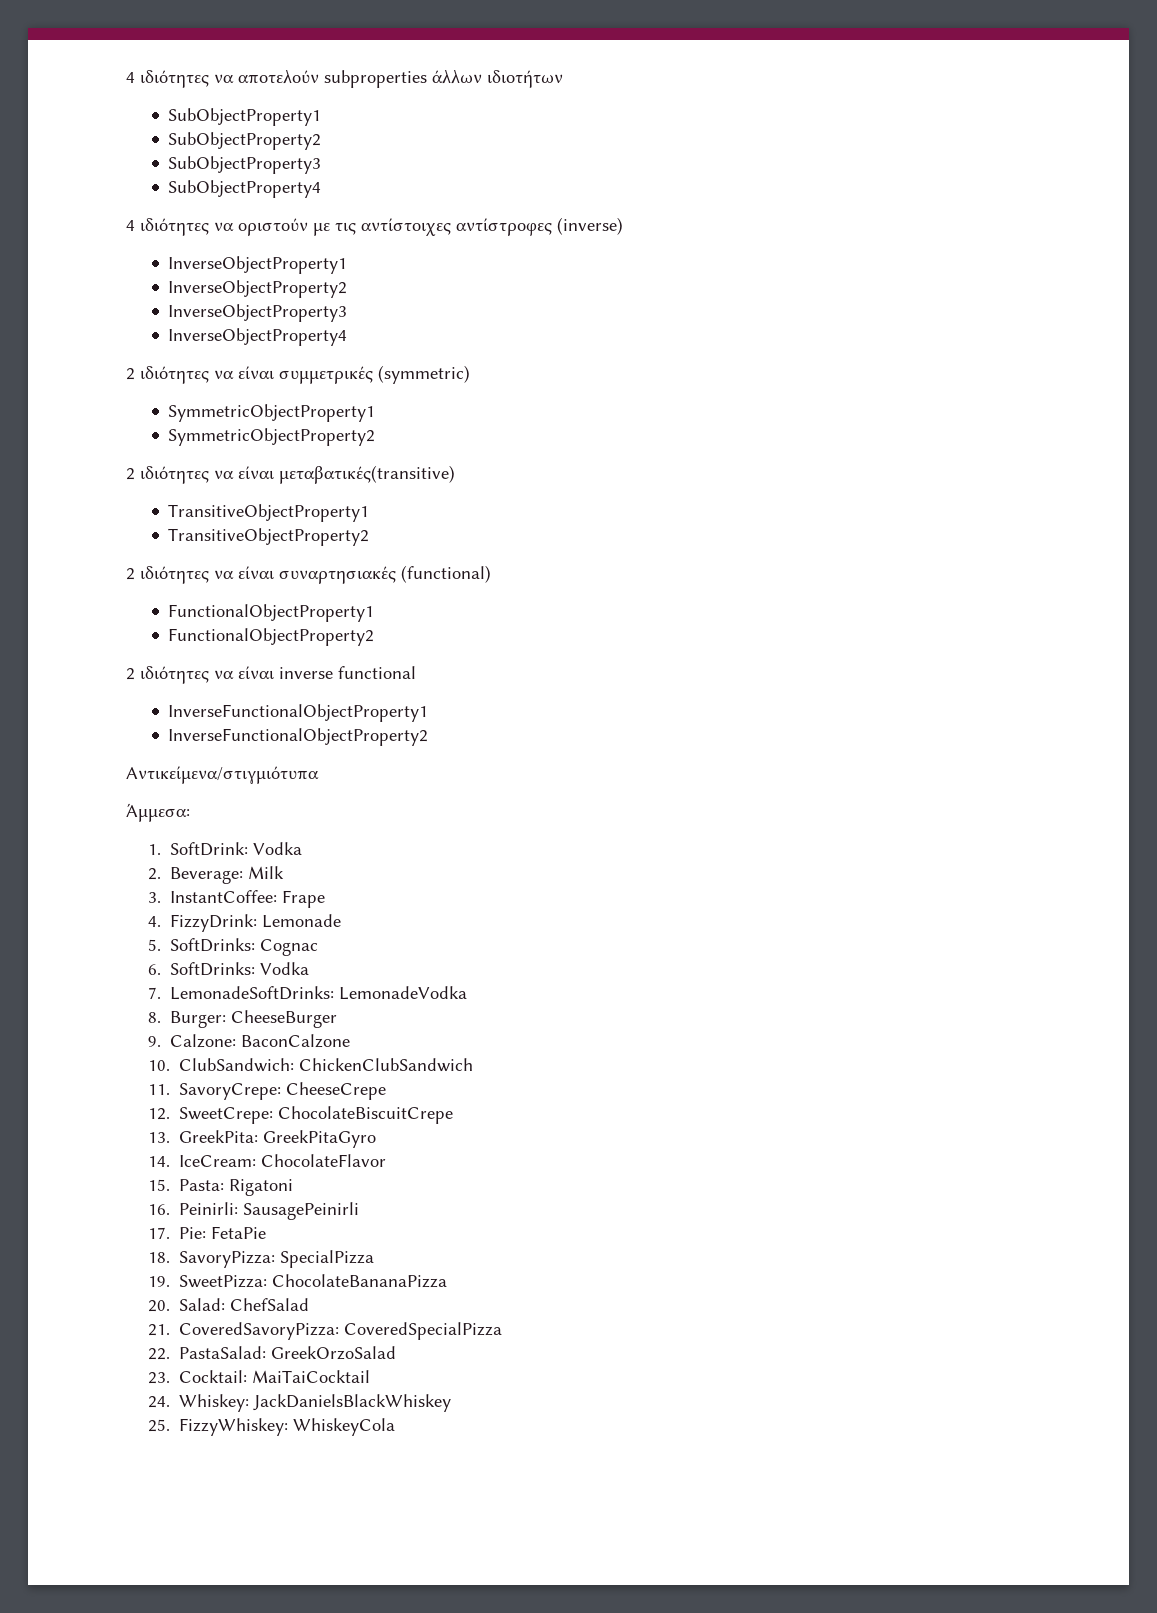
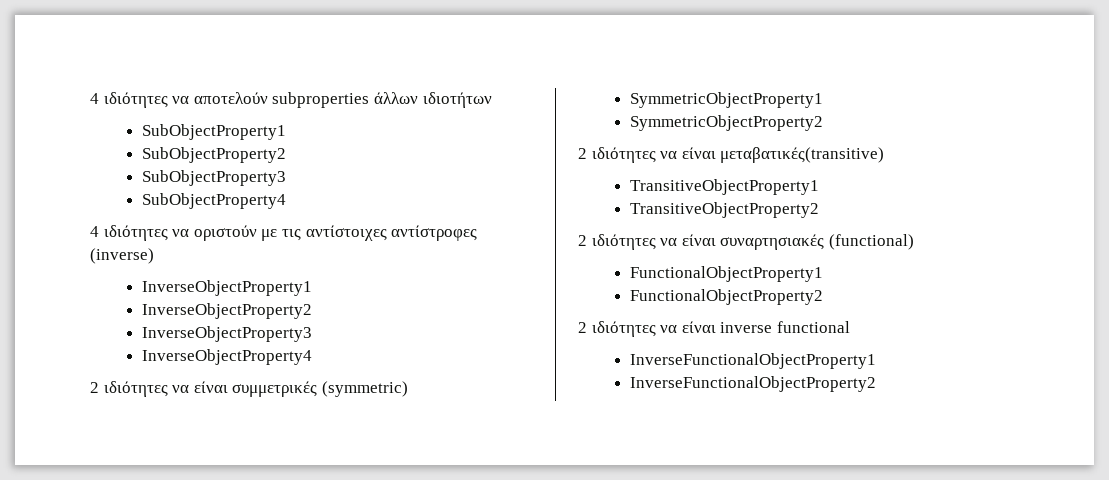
- Αντικείμενα/στιγμιότυπα
- Άμμεσα:
- 1. SoftDrink: Vodka
- 2. Beverage: Milk
- 3. InstantCoffee: Frape
- 4. FizzyDrink: Lemonade
- 5. SoftDrinks: Cognac
- 6. SoftDrinks: Vodka
- 7. LemonadeSoftDrinks: LemonadeVodka
- 8. Burger: CheeseBurger
- 9. Calzone: BaconCalzone
- 10. ClubSandwich: ChickenClubSandwich
- 11. SavoryCrepe: CheeseCrepe
- 12. SweetCrepe: ChocolateBiscuitCrepe
- 13. GreekPita: GreekPitaGyro
- 14. IceCream: ChocolateFlavor
- 15. Pasta: Rigatoni
- 16. Peinirli: SausagePeinirli
- 17. Pie: FetaPie
- 18. SavoryPizza: SpecialPizza
- 19. SweetPizza: ChocolateBananaPizza
- 20. Salad: ChefSalad
- 21. CoveredSavoryPizza: CoveredSpecialPizza
- 22. PastaSalad: GreekOrzoSalad
- 23. Cocktail: MaiTaiCocktail
- 24. Whiskey: JackDanielsBlackWhiskey
- 25. FizzyWhiskey: WhiskeyCola

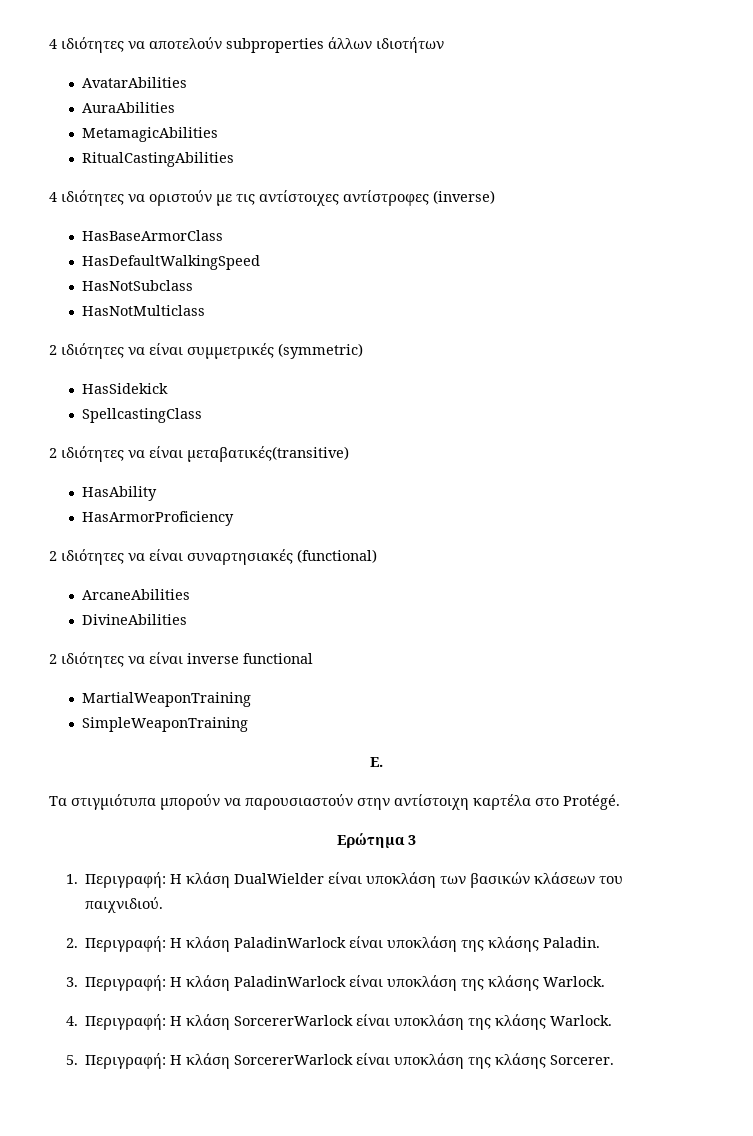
- SubObjectProperty1
- SubObjectProperty2
- SubObjectProperty3
- SubObjectProperty4
+ AvatarAbilities
+ AuraAbilities
+ MetamagicAbilities
+ RitualCastingAbilities
- InverseObjectProperty1
- InverseObjectProperty2
- InverseObjectProperty3
- InverseObjectProperty4
+ HasBaseArmorClass
+ HasDefaultWalkingSpeed
+ HasNotSubclass
+ HasNotMulticlass
- SymmetricObjectProperty1
- SymmetricObjectProperty2
+ HasSidekick
+ SpellcastingClass
- TransitiveObjectProperty1
- TransitiveObjectProperty2
+ HasAbility
+ HasArmorProficiency
- FunctionalObjectProperty1
- FunctionalObjectProperty2
+ ArcaneAbilities
+ DivineAbilities
- InverseFunctionalObjectProperty1
- InverseFunctionalObjectProperty2
+ MartialWeaponTraining
+ SimpleWeaponTraining
+ Ε.
+ Τα στιγμιότυπα μπορούν να παρουσιαστούν στην αντίστοιχη καρτέλα στο Protégé.
+ Ερώτημα 3
+ 1. Περιγραφή: Η κλάση DualWielder είναι υποκλάση των βασικών κλάσεων του παιχνιδιού.
+ 2. Περιγραφή: Η κλάση PaladinWarlock είναι υποκλάση της κλάσης Paladin.
+ 3. Περιγραφή: Η κλάση PaladinWarlock είναι υποκλάση της κλάσης Warlock.
+ 4. Περιγραφή: Η κλάση SorcererWarlock είναι υποκλάση της κλάσης Warlock.
+ 5. Περιγραφή: Η κλάση SorcererWarlock είναι υποκλάση της κλάσης Sorcerer.

